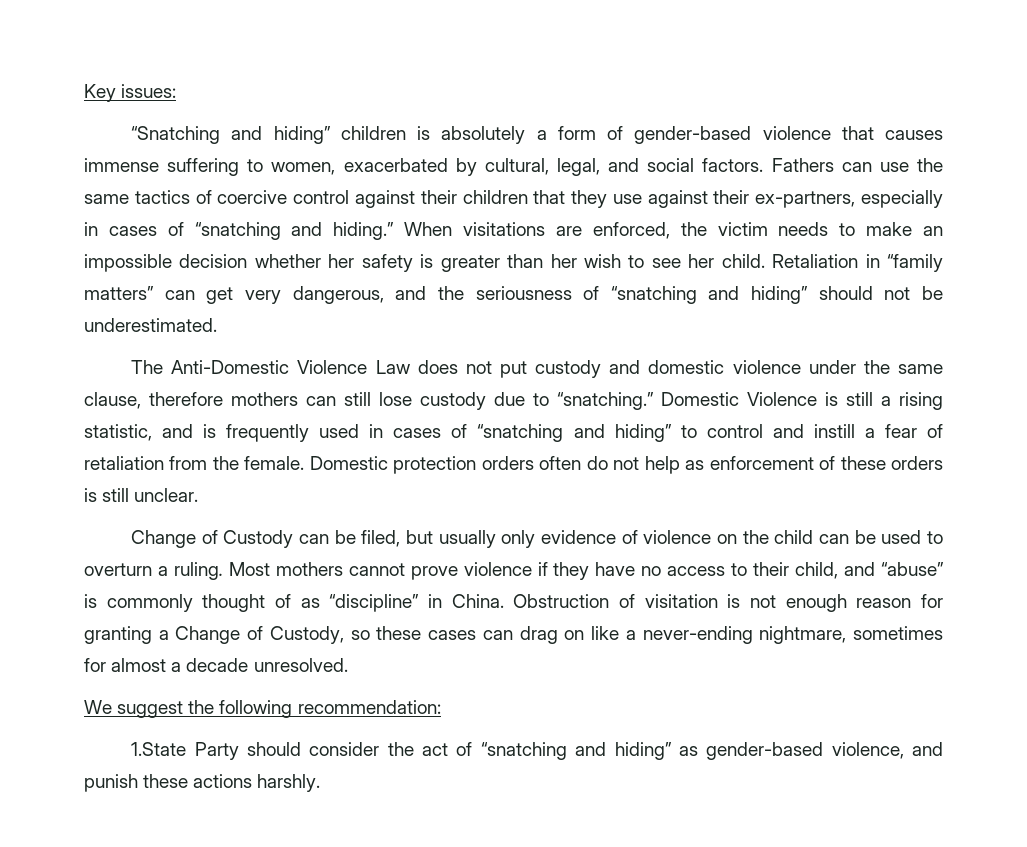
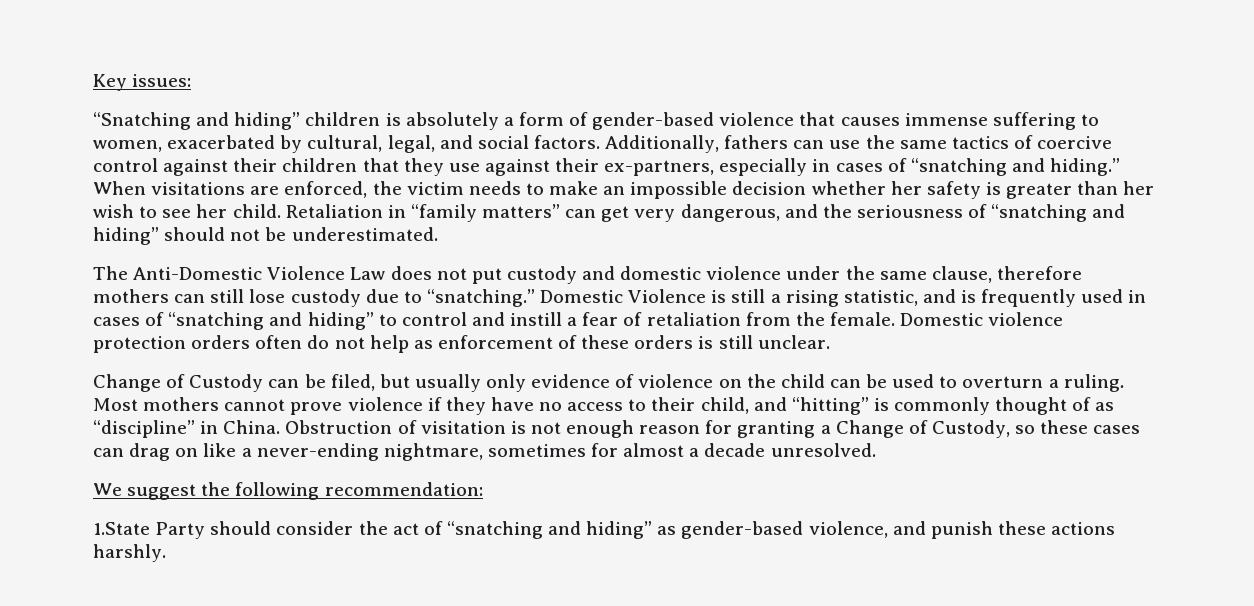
- Fathers can use the same tactics of coercive control against their children that they use against their ex-partners, especially in cases of “snatching and hiding.”
+ Additionally, fathers can use the same tactics of coercive control against their children that they use against their ex-partners, especially in cases of “snatching and hiding.”
- Domestic protection orders often do not help as enforcement of these orders is still unclear.
+ Domestic violence protection orders often do not help as enforcement of these orders is still unclear.
- Most mothers cannot prove violence if they have no access to their child, and “abuse” is commonly thought of as “discipline” in China.
+ Most mothers cannot prove violence if they have no access to their child, and “hitting” is commonly thought of as “discipline” in China.

